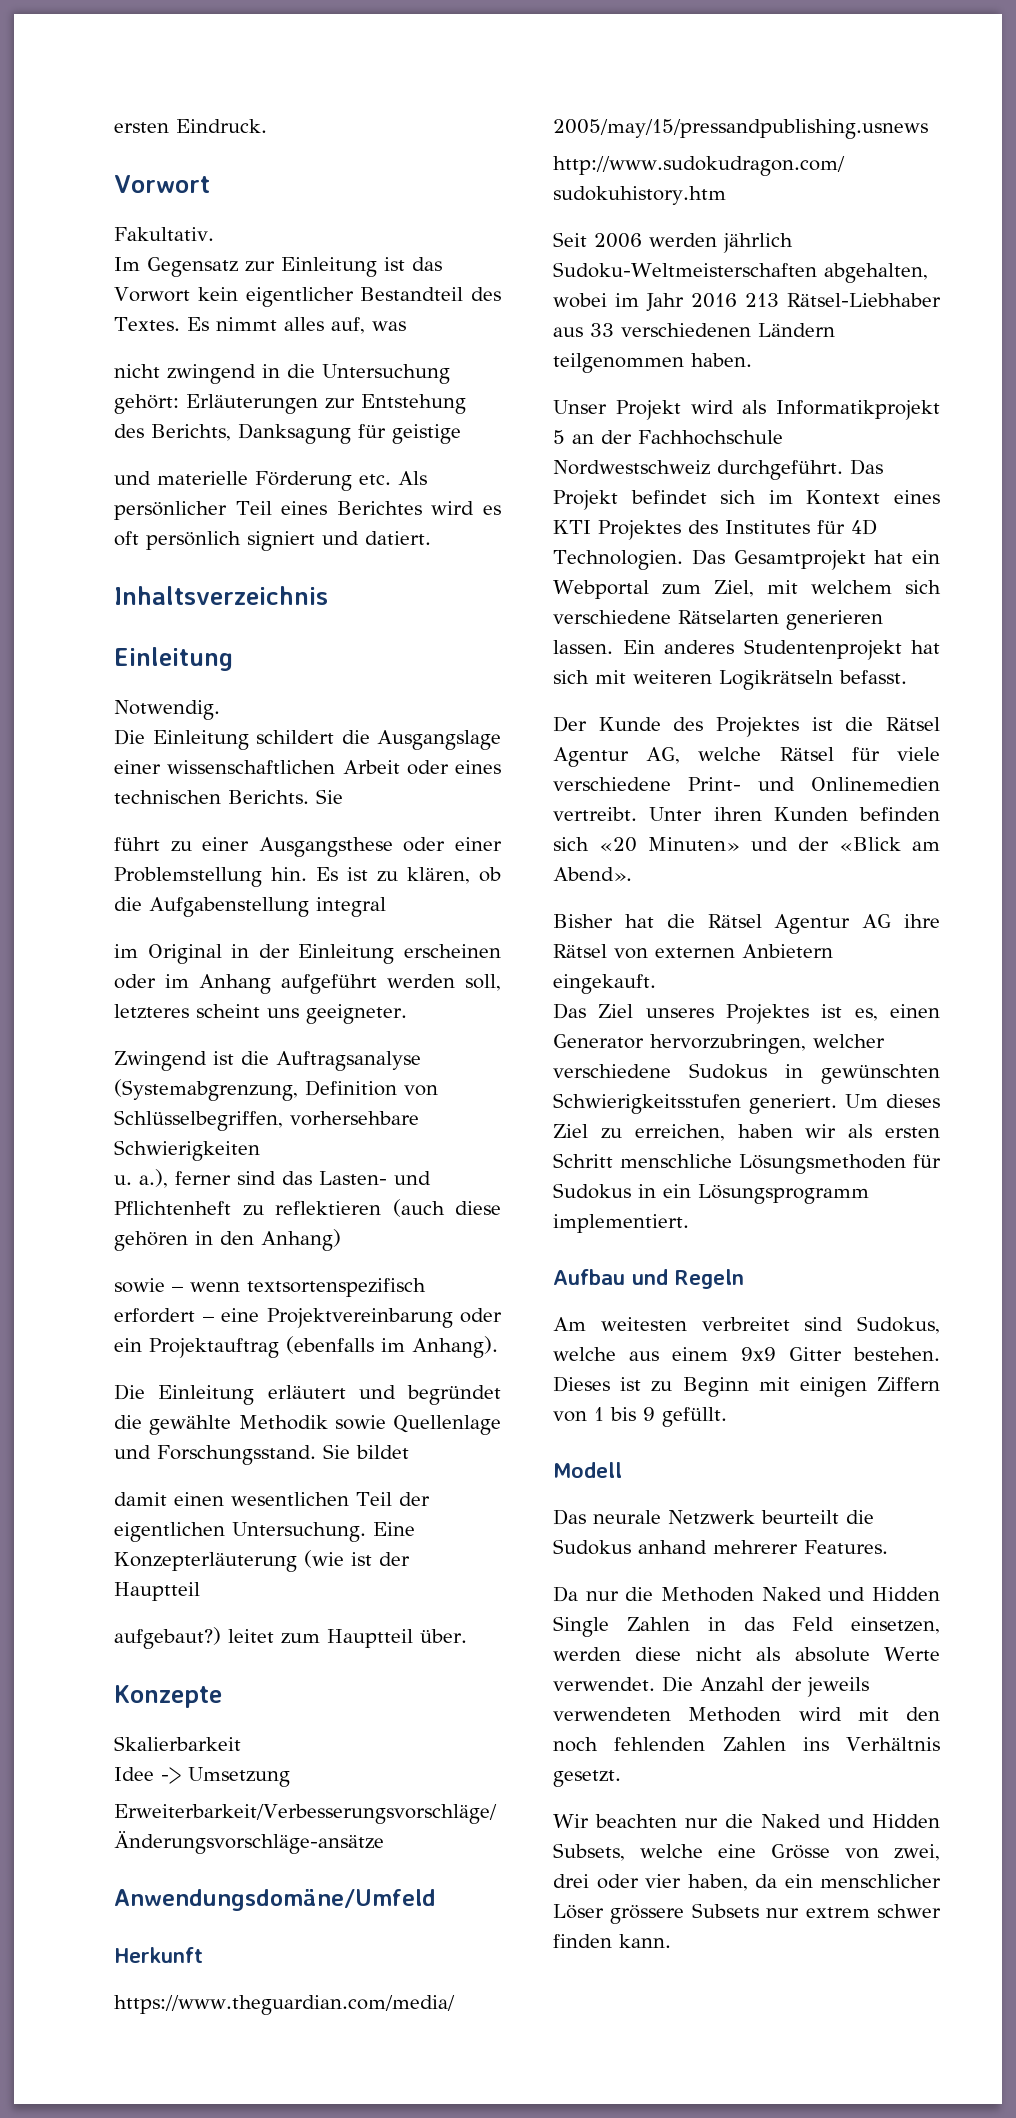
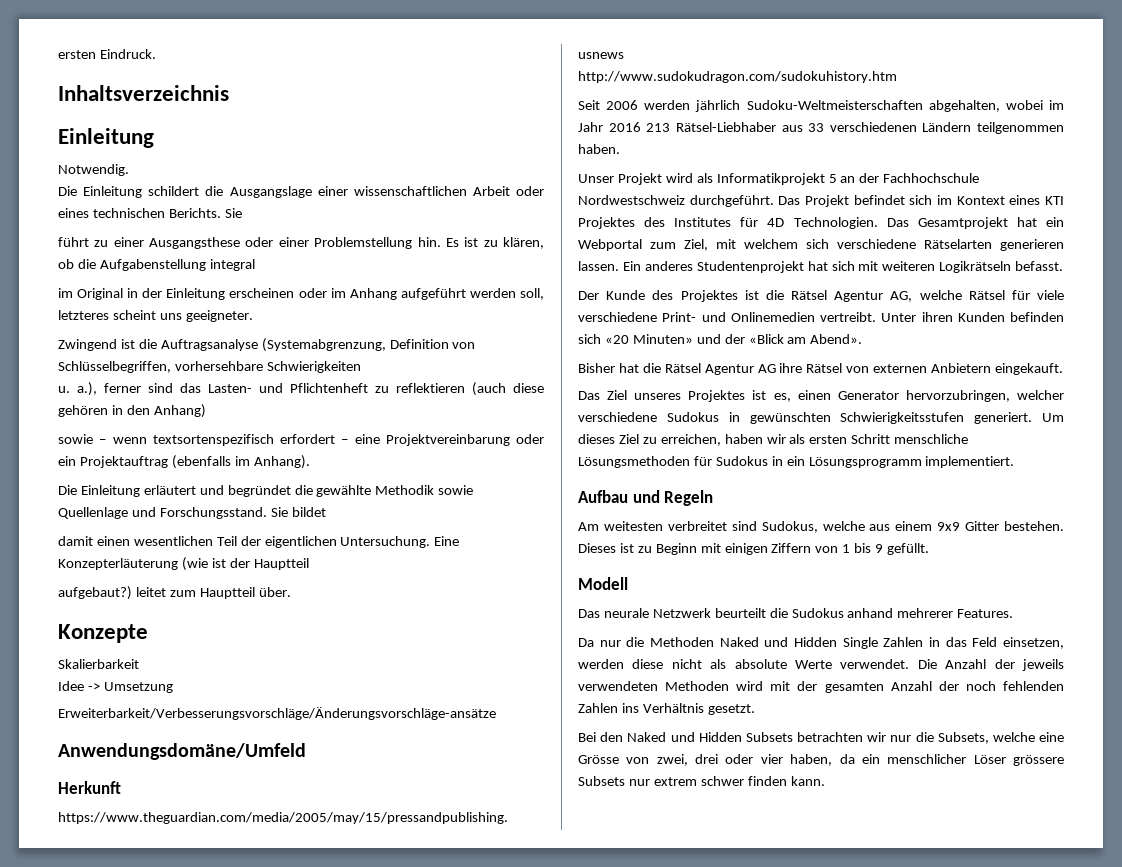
  ersten Eindruck.
- Vorwort
- Fakultativ.
- Im Gegensatz zur Einleitung ist das Vorwort kein eigentlicher Bestandteil des Textes. Es nimmt alles auf, was
- nicht zwingend in die Untersuchung gehört: Erläuterungen zur Entstehung des Berichts, Danksagung für geistige
- und materielle Förderung etc. Als persönlicher Teil eines Berichtes wird es oft persönlich signiert und datiert.
- Die Anzahl der jeweils verwendeten Methoden wird mit den noch fehlenden Zahlen ins Verhältnis gesetzt.
+ Die Anzahl der jeweils verwendeten Methoden wird mit der gesamten Anzahl der noch fehlenden Zahlen ins Verhältnis gesetzt.
- Wir beachten nur die Naked und Hidden Subsets, welche eine Grösse von zwei, drei oder vier haben, da ein menschlicher Löser grössere Subsets nur extrem schwer finden kann.
+ Bei den Naked und Hidden Subsets betrachten wir nur die Subsets, welche eine Grösse von zwei, drei oder vier haben, da ein menschlicher Löser grössere Subsets nur extrem schwer finden kann.

